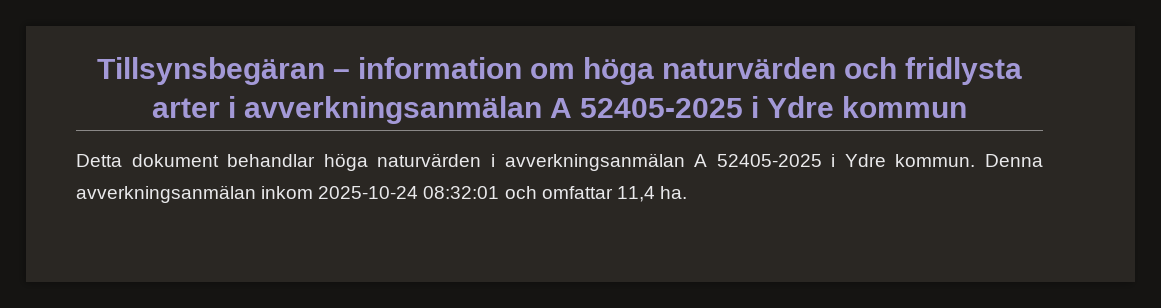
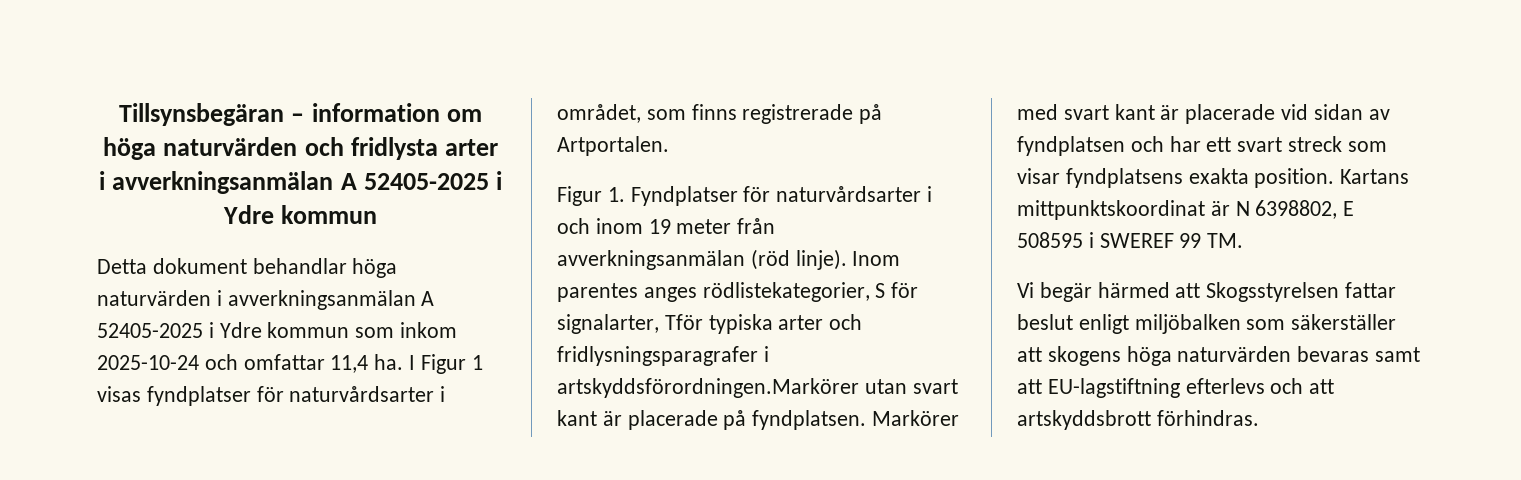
- Detta dokument behandlar höga naturvärden i avverkningsanmälan A 52405-2025 i Ydre kommun. Denna avverkningsanmälan inkom 2025-10-24 08:32:01 och omfattar 11,4 ha.
+ Detta dokument behandlar höga naturvärden i avverkningsanmälan A 52405-2025 i Ydre kommun som inkom 2025-10-24 och omfattar 11,4 ha.
+ I Figur 1 visas fyndplatser för naturvårdsarter i området, som finns registrerade på Artportalen.
+ Figur 1. Fyndplatser för naturvårdsarter i och inom 19 meter från avverkningsanmälan (röd linje). Inom parentes anges rödlistekategorier, S för signalarter, Tför typiska arter och fridlysningsparagrafer i artskyddsförordningen.Markörer utan svart kant är placerade på fyndplatsen. Markörer med svart kant är placerade vid sidan av fyndplatsen och har ett svart streck som visar fyndplatsens exakta position. Kartans mittpunktskoordinat är N 6398802, E 508595 i SWEREF 99 TM.
+ Vi begär härmed att Skogsstyrelsen fattar beslut enligt miljöbalken som säkerställer att skogens höga naturvärden bevaras samt att EU-lagstiftning efterlevs och att artskyddsbrott förhindras.

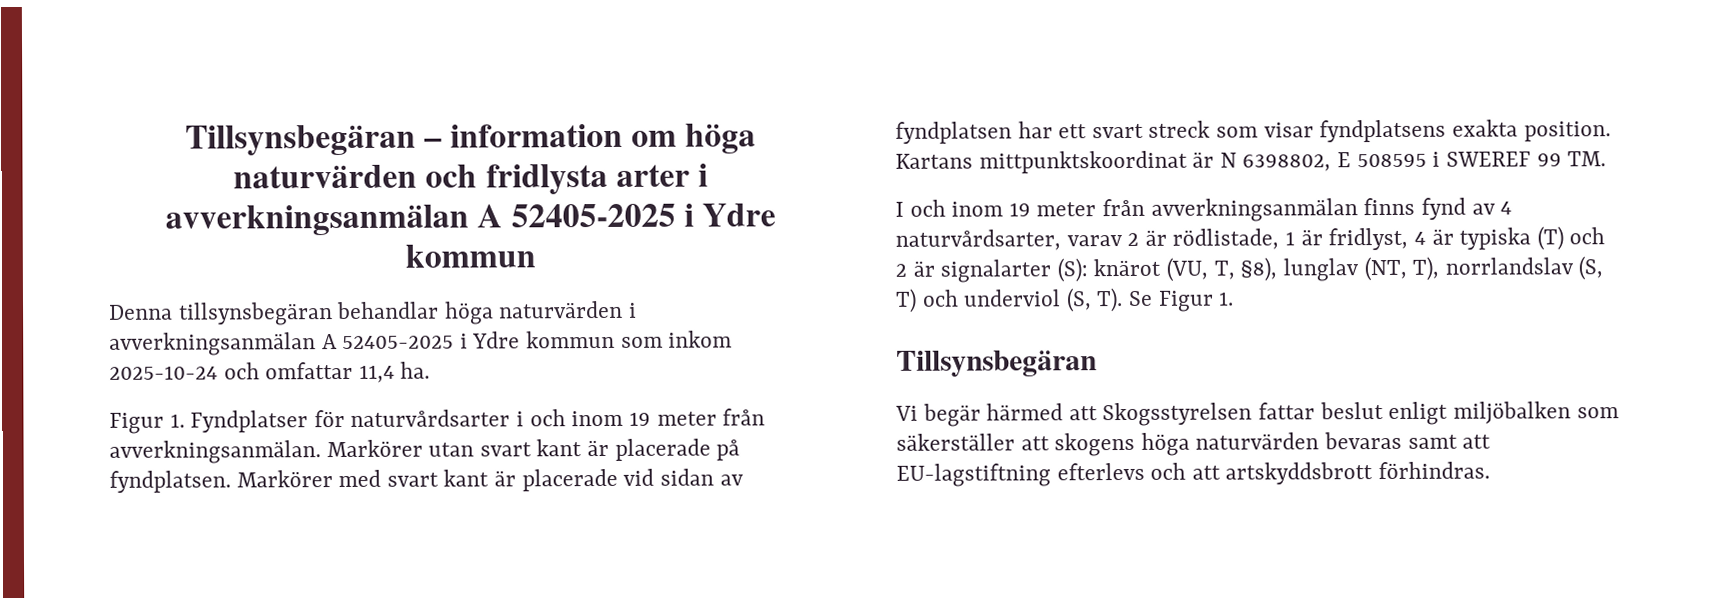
- Detta dokument behandlar höga naturvärden i avverkningsanmälan A 52405-2025 i Ydre kommun som inkom 2025-10-24 och omfattar 11,4 ha. I Figur 1 visas fyndplatser för naturvårdsarter i området, som finns registrerade på Artportalen.
+ Denna tillsynsbegäran behandlar höga naturvärden i avverkningsanmälan A 52405-2025 i Ydre kommun som inkom 2025-10-24 och omfattar 11,4 ha.
- Figur 1. Fyndplatser för naturvårdsarter i och inom 19 meter från avverkningsanmälan (röd linje). Inom parentes anges rödlistekategorier, S för signalarter, Tför typiska arter och fridlysningsparagrafer i artskyddsförordningen.Markörer utan svart kant är placerade på fyndplatsen.
+ Figur 1. Fyndplatser för naturvårdsarter i och inom 19 meter från avverkningsanmälan. Markörer utan svart kant är placerade på fyndplatsen.
- Markörer med svart kant är placerade vid sidan av fyndplatsen och har ett svart streck som visar fyndplatsens exakta position.
+ Markörer med svart kant är placerade vid sidan av fyndplatsen har ett svart streck som visar fyndplatsens exakta position.
+ I och inom 19 meter från avverkningsanmälan finns fynd av 4 naturvårdsarter, varav 2 är rödlistade, 1 är fridlyst, 4 är typiska (T) och 2 är signalarter (S): knärot (VU, T, §8), lunglav (NT, T), norrlandslav (S, T) och underviol (S, T). Se Figur 1.
+ Tillsynsbegäran

